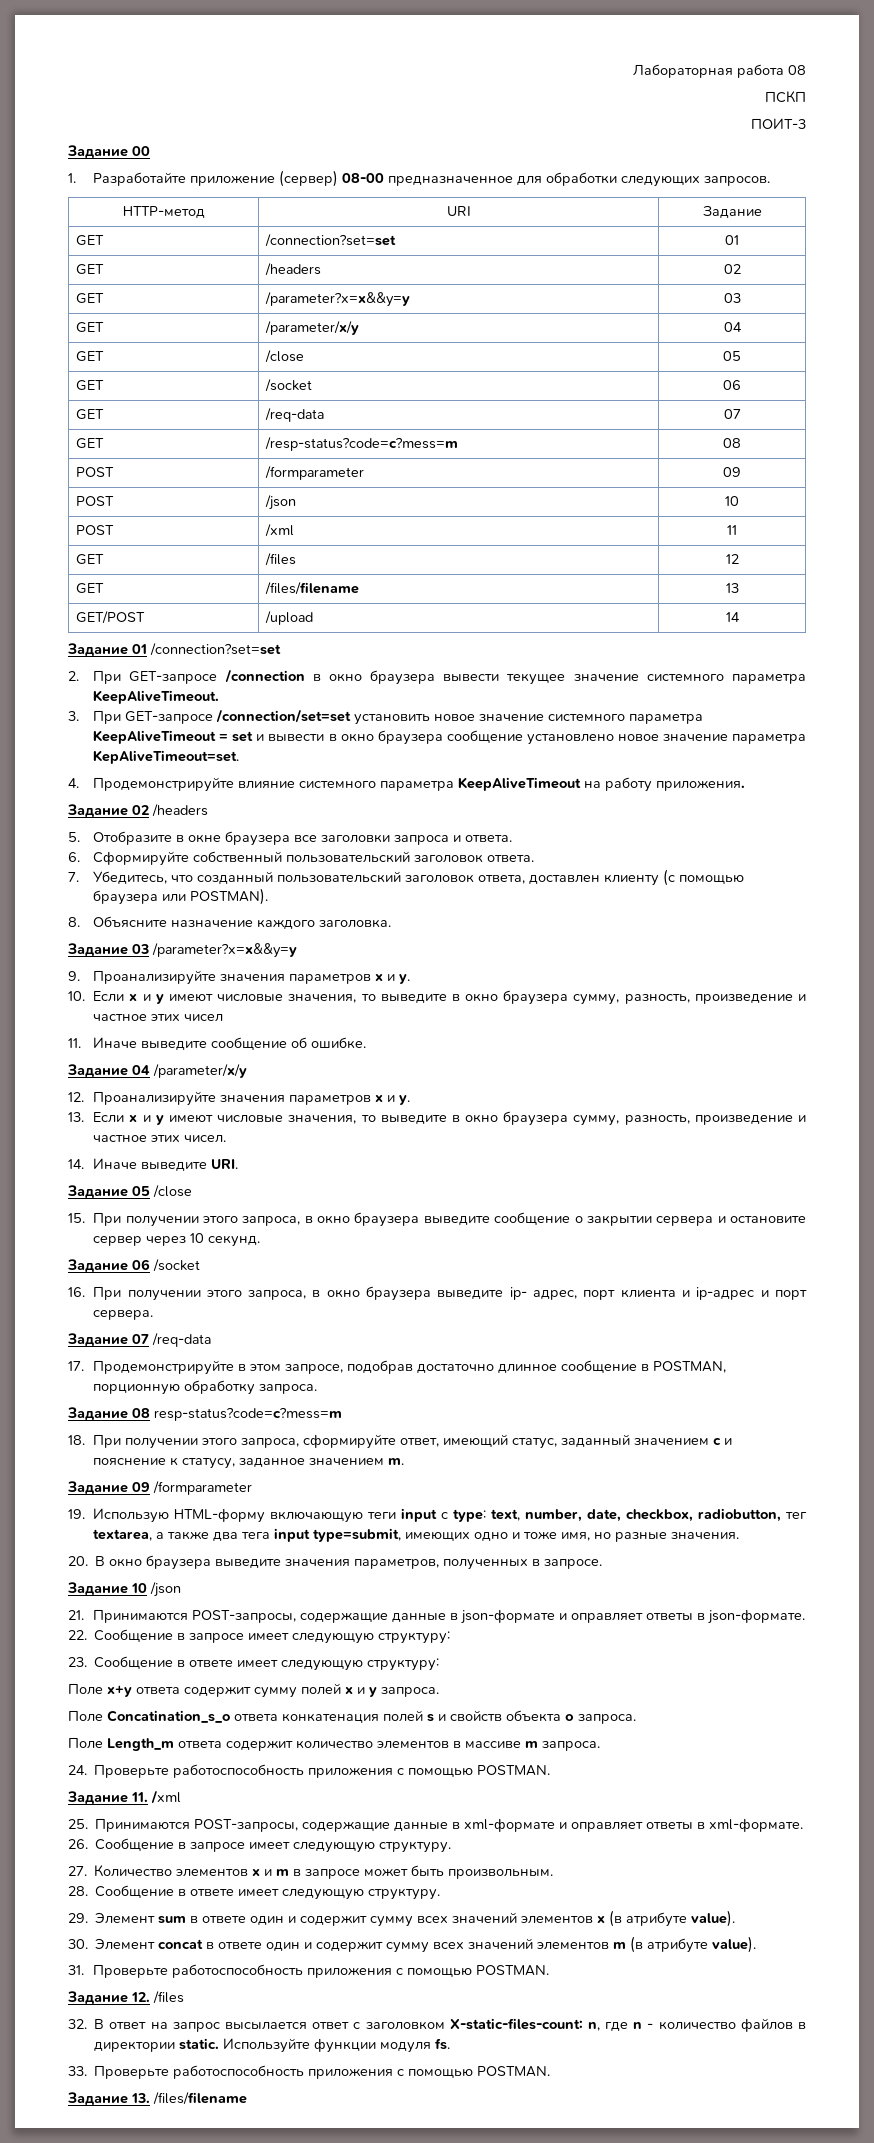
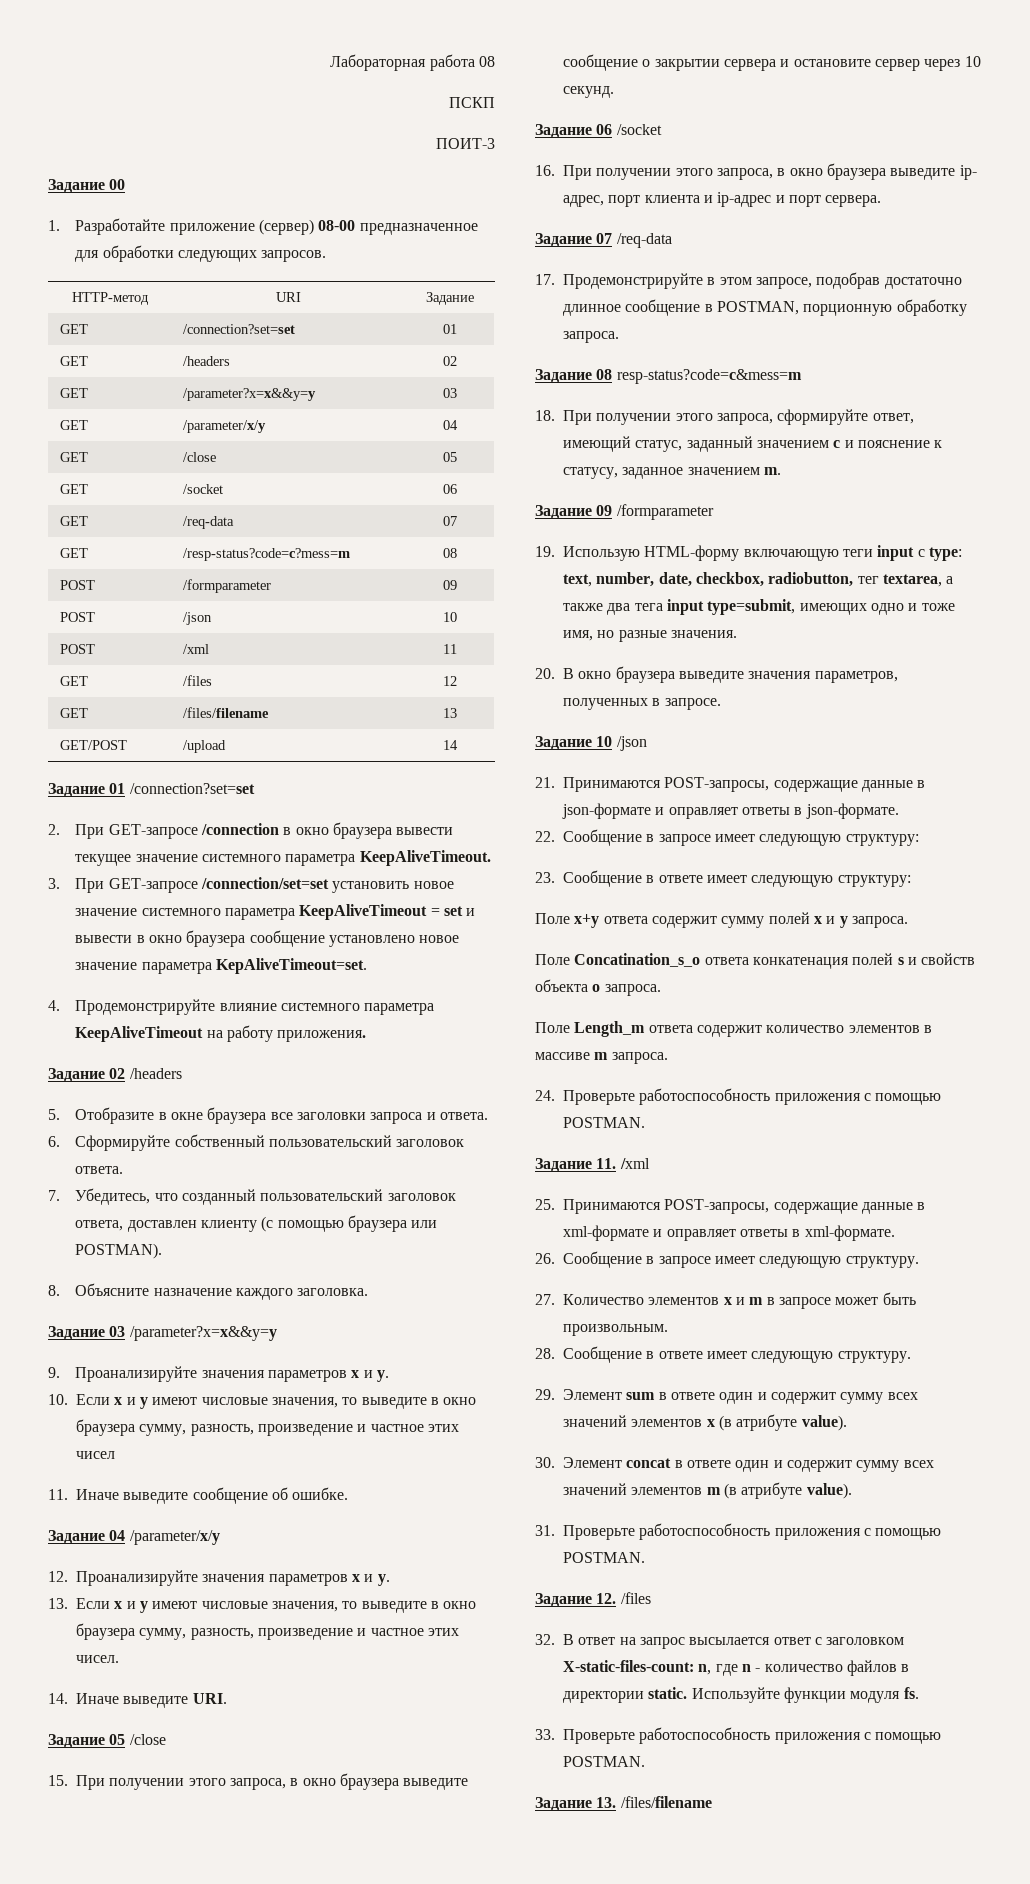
- Задание 08 resp-status?code=c?mess=m
+ Задание 08 resp-status?code=c&mess=m

